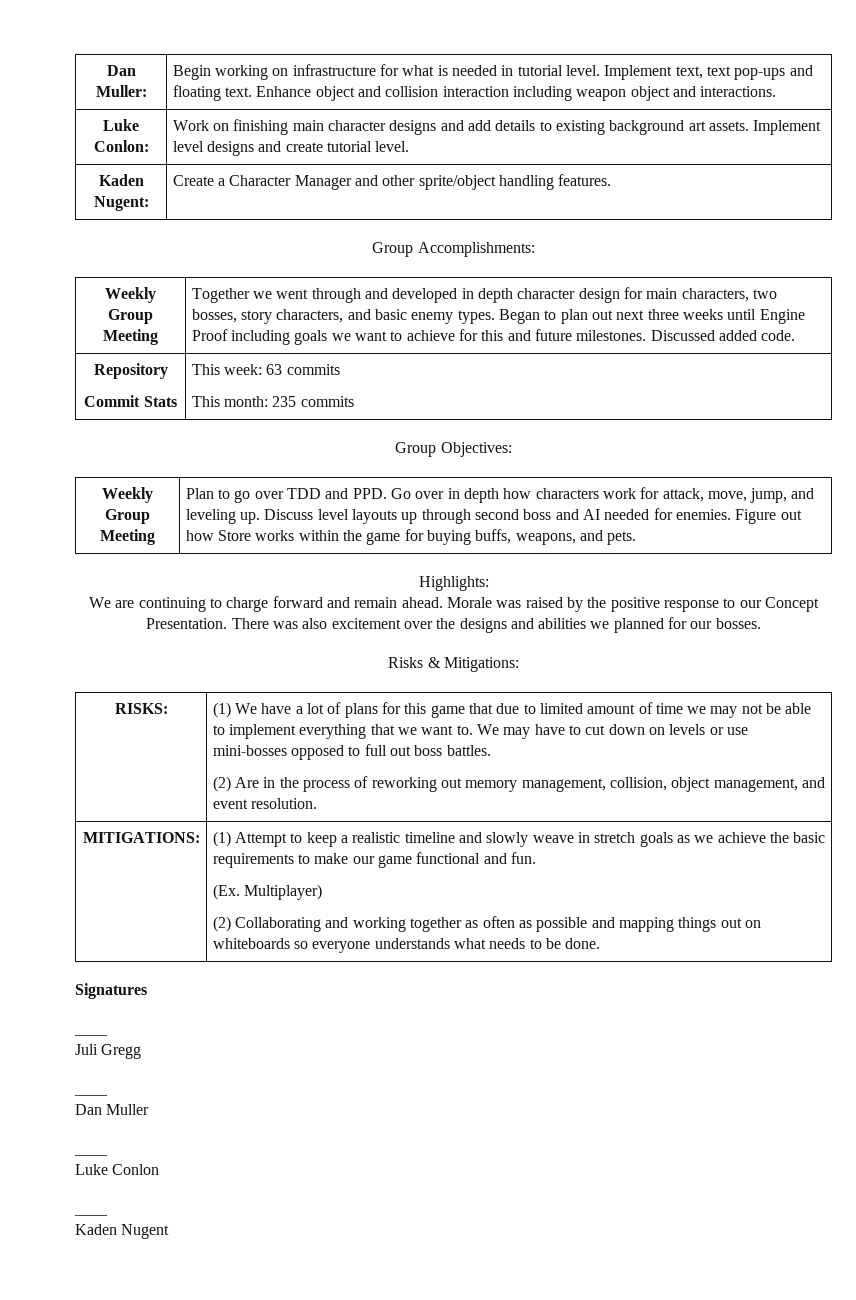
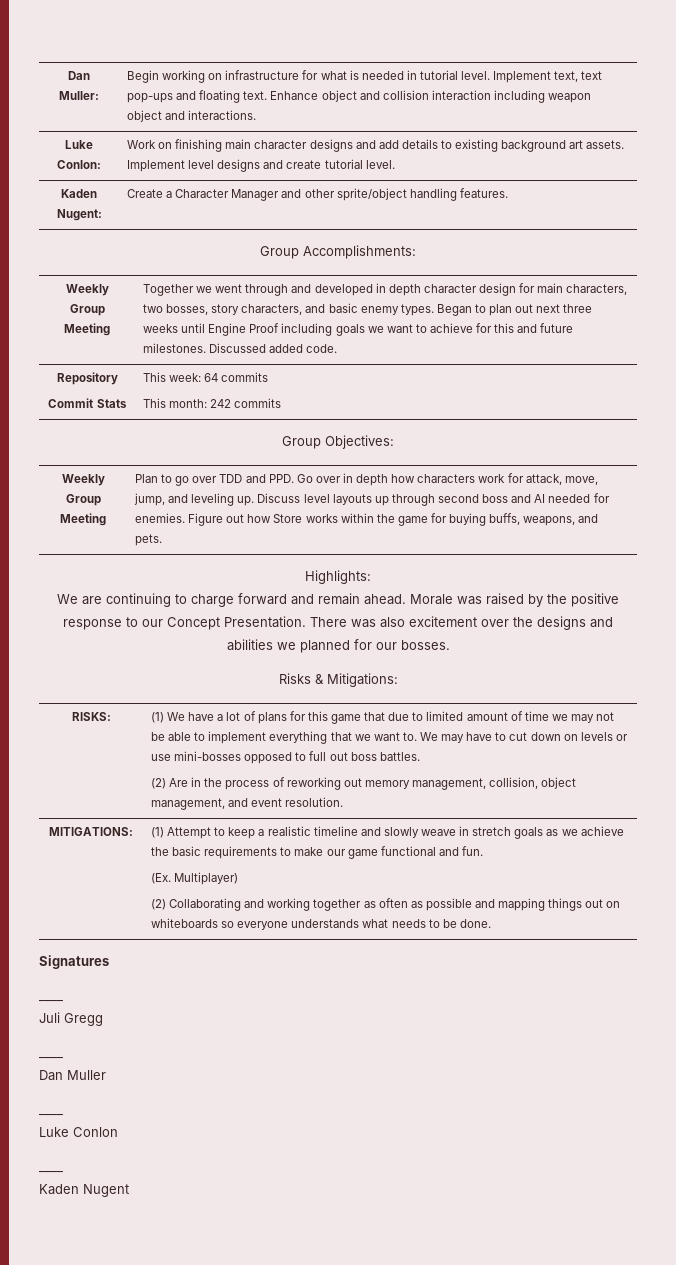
  Repository
- Commit Stats | This week: 63 commits
- This month: 235 commits
+ Commit Stats | This week: 64 commits
+ This month: 242 commits

